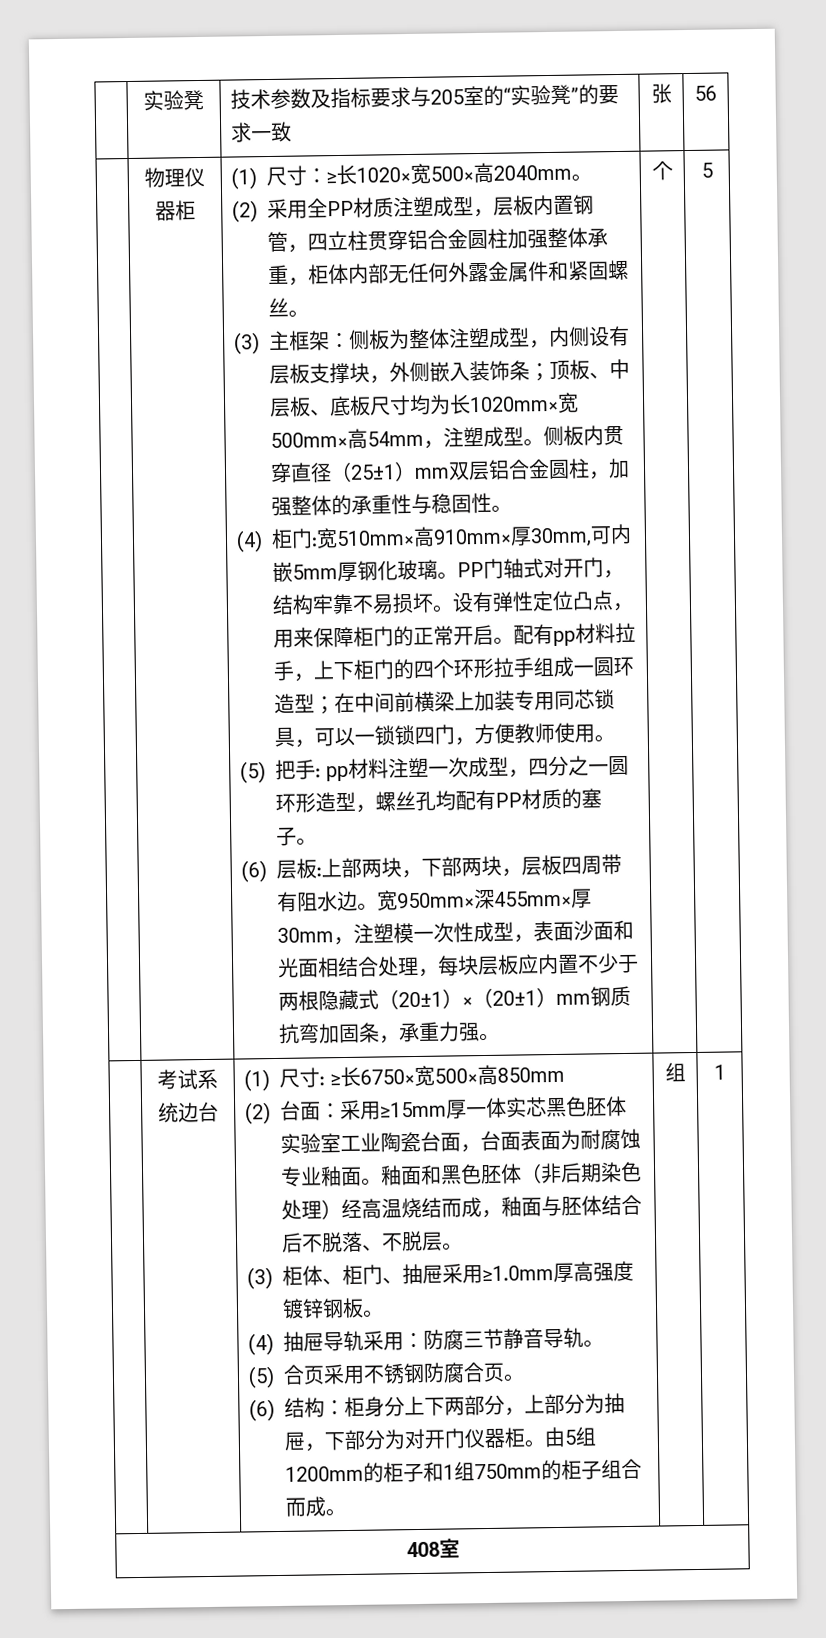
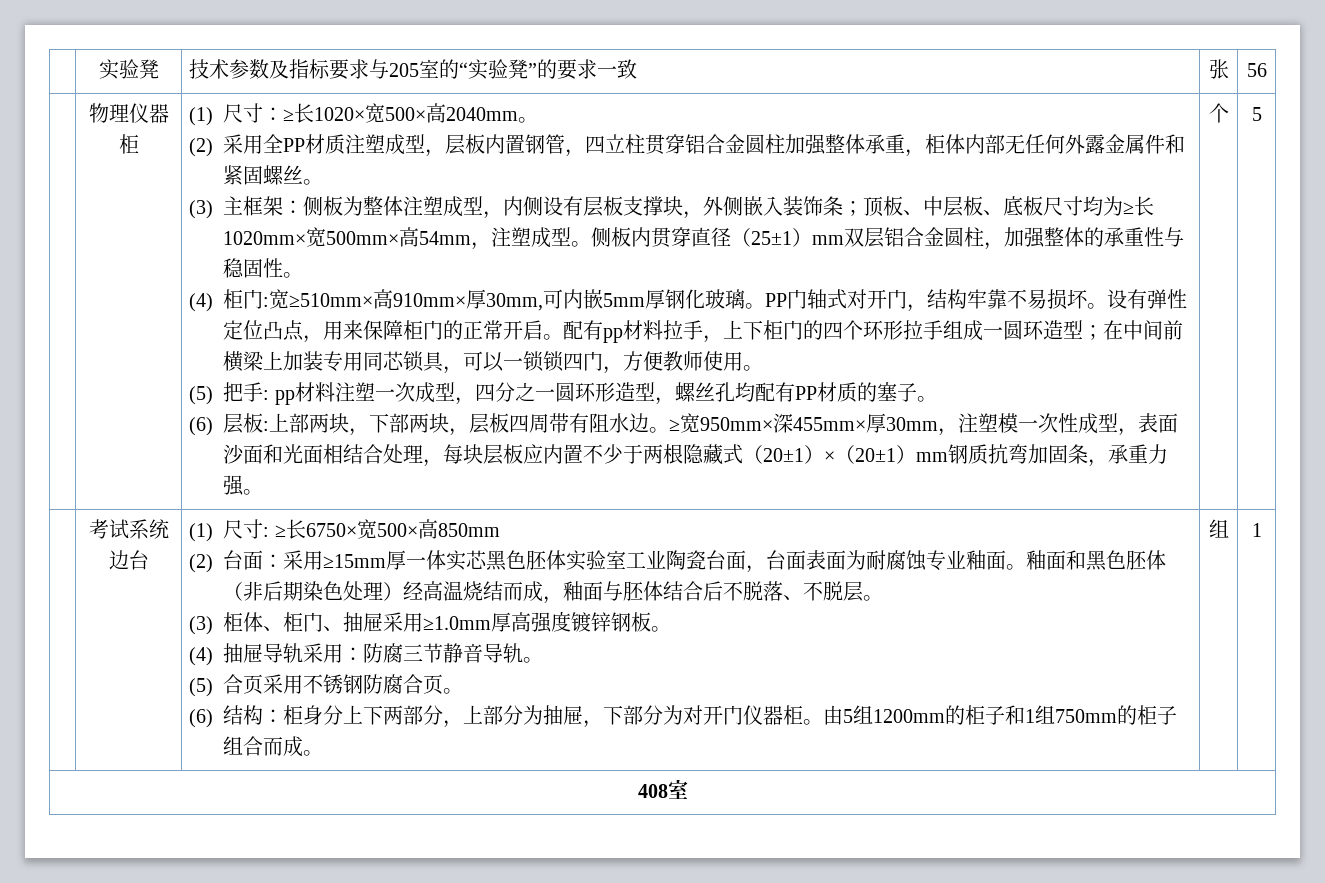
- (3)主框架：侧板为整体注塑成型，内侧设有层板支撑块，外侧嵌入装饰条；顶板、中层板、底板尺寸均为长1020mm×宽500mm×高54mm，注塑成型。
+ (3)主框架：侧板为整体注塑成型，内侧设有层板支撑块，外侧嵌入装饰条；顶板、中层板、底板尺寸均为≥长1020mm×宽500mm×高54mm，注塑成型。
- (4)柜门:宽510mm×高910mm×厚30mm,可内嵌5mm厚钢化玻璃。
+ (4)柜门:宽≥510mm×高910mm×厚30mm,可内嵌5mm厚钢化玻璃。
- 宽950mm×深455mm×厚30mm，注塑模一次性成型，表面沙面和光面相结合处理，每块层板应内置不少于两根隐藏式（20±1）×（20±1）mm钢质抗弯加固条，承重力强。
+ ≥宽950mm×深455mm×厚30mm，注塑模一次性成型，表面沙面和光面相结合处理，每块层板应内置不少于两根隐藏式（20±1）×（20±1）mm钢质抗弯加固条，承重力强。

